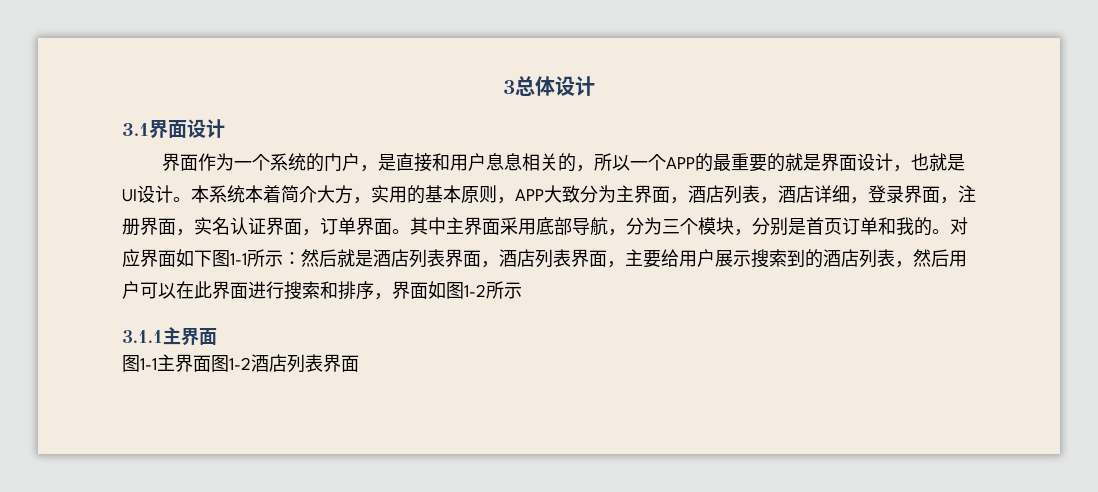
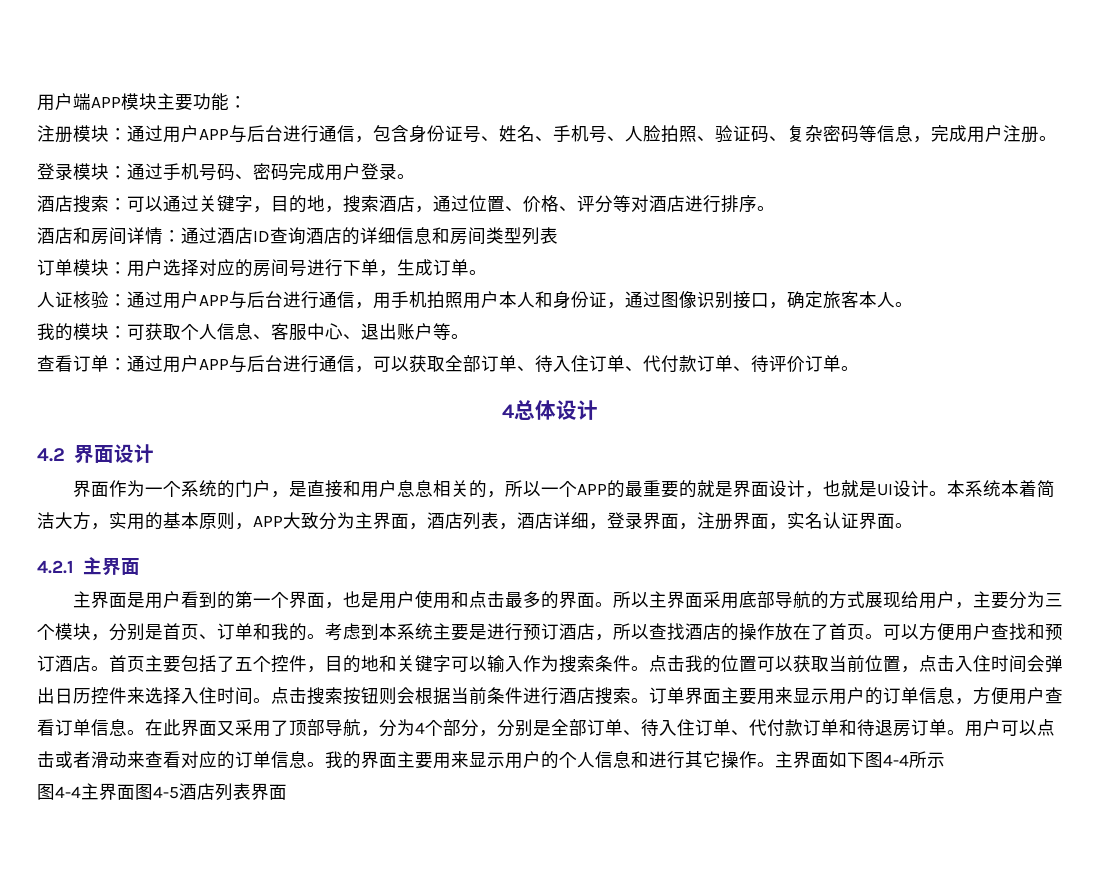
- 3总体设计
+ 用户端APP模块主要功能：
+ 注册模块：通过用户APP与后台进行通信，包含身份证号、姓名、手机号、人脸拍照、验证码、复杂密码等信息，完成用户注册。
+ 登录模块：通过手机号码、密码完成用户登录。
+ 酒店搜索：可以通过关键字，目的地，搜索酒店，通过位置、价格、评分等对酒店进行排序。
+ 酒店和房间详情：通过酒店ID查询酒店的详细信息和房间类型列表
+ 订单模块：用户选择对应的房间号进行下单，生成订单。
+ 人证核验：通过用户APP与后台进行通信，用手机拍照用户本人和身份证，通过图像识别接口，确定旅客本人。
+ 我的模块：可获取个人信息、客服中心、退出账户等。
+ 查看订单：通过用户APP与后台进行通信，可以获取全部订单、待入住订单、代付款订单、待评价订单。
+ 4总体设计
- 3.1界面设计
+ 4.2界面设计
- 本系统本着简介大方，实用的基本原则，APP大致分为主界面，酒店列表，酒店详细，登录界面，注册界面，实名认证界面，订单界面。其中主界面采用底部导航，分为三个模块，分别是首页订单和我的。
+ 本系统本着简洁大方，实用的基本原则，APP大致分为主界面，酒店列表，酒店详细，登录界面，注册界面，实名认证界面。
+ 4.2.1主界面
+ 主界面是用户看到的第一个界面，也是用户使用和点击最多的界面。所以主界面采用底部导航的方式展现给用户，主要分为三个模块，分别是首页、订单和我的。
- 对应界面如下图1-1所示：然后就是酒店列表界面，酒店列表界面，主要给用户展示搜索到的酒店列表，然后用户可以在此界面进行搜索和排序，界面如图1-2所示
- 3.1.1主界面
- 图1-1主界面图1-2酒店列表界面
+ 考虑到本系统主要是进行预订酒店，所以查找酒店的操作放在了首页。可以方便用户查找和预订酒店。首页主要包括了五个控件，目的地和关键字可以输入作为搜索条件。点击我的位置可以获取当前位置，点击入住时间会弹出日历控件来选择入住时间。点击搜索按钮则会根据当前条件进行酒店搜索。订单界面主要用来显示用户的订单信息，方便用户查看订单信息。在此界面又采用了顶部导航，分为4个部分，分别是全部订单、待入住订单、代付款订单和待退房订单。用户可以点击或者滑动来查看对应的订单信息。我的界面主要用来显示用户的个人信息和进行其它操作。主界面如下图4-4所示
+ 图4-4主界面图4-5酒店列表界面

